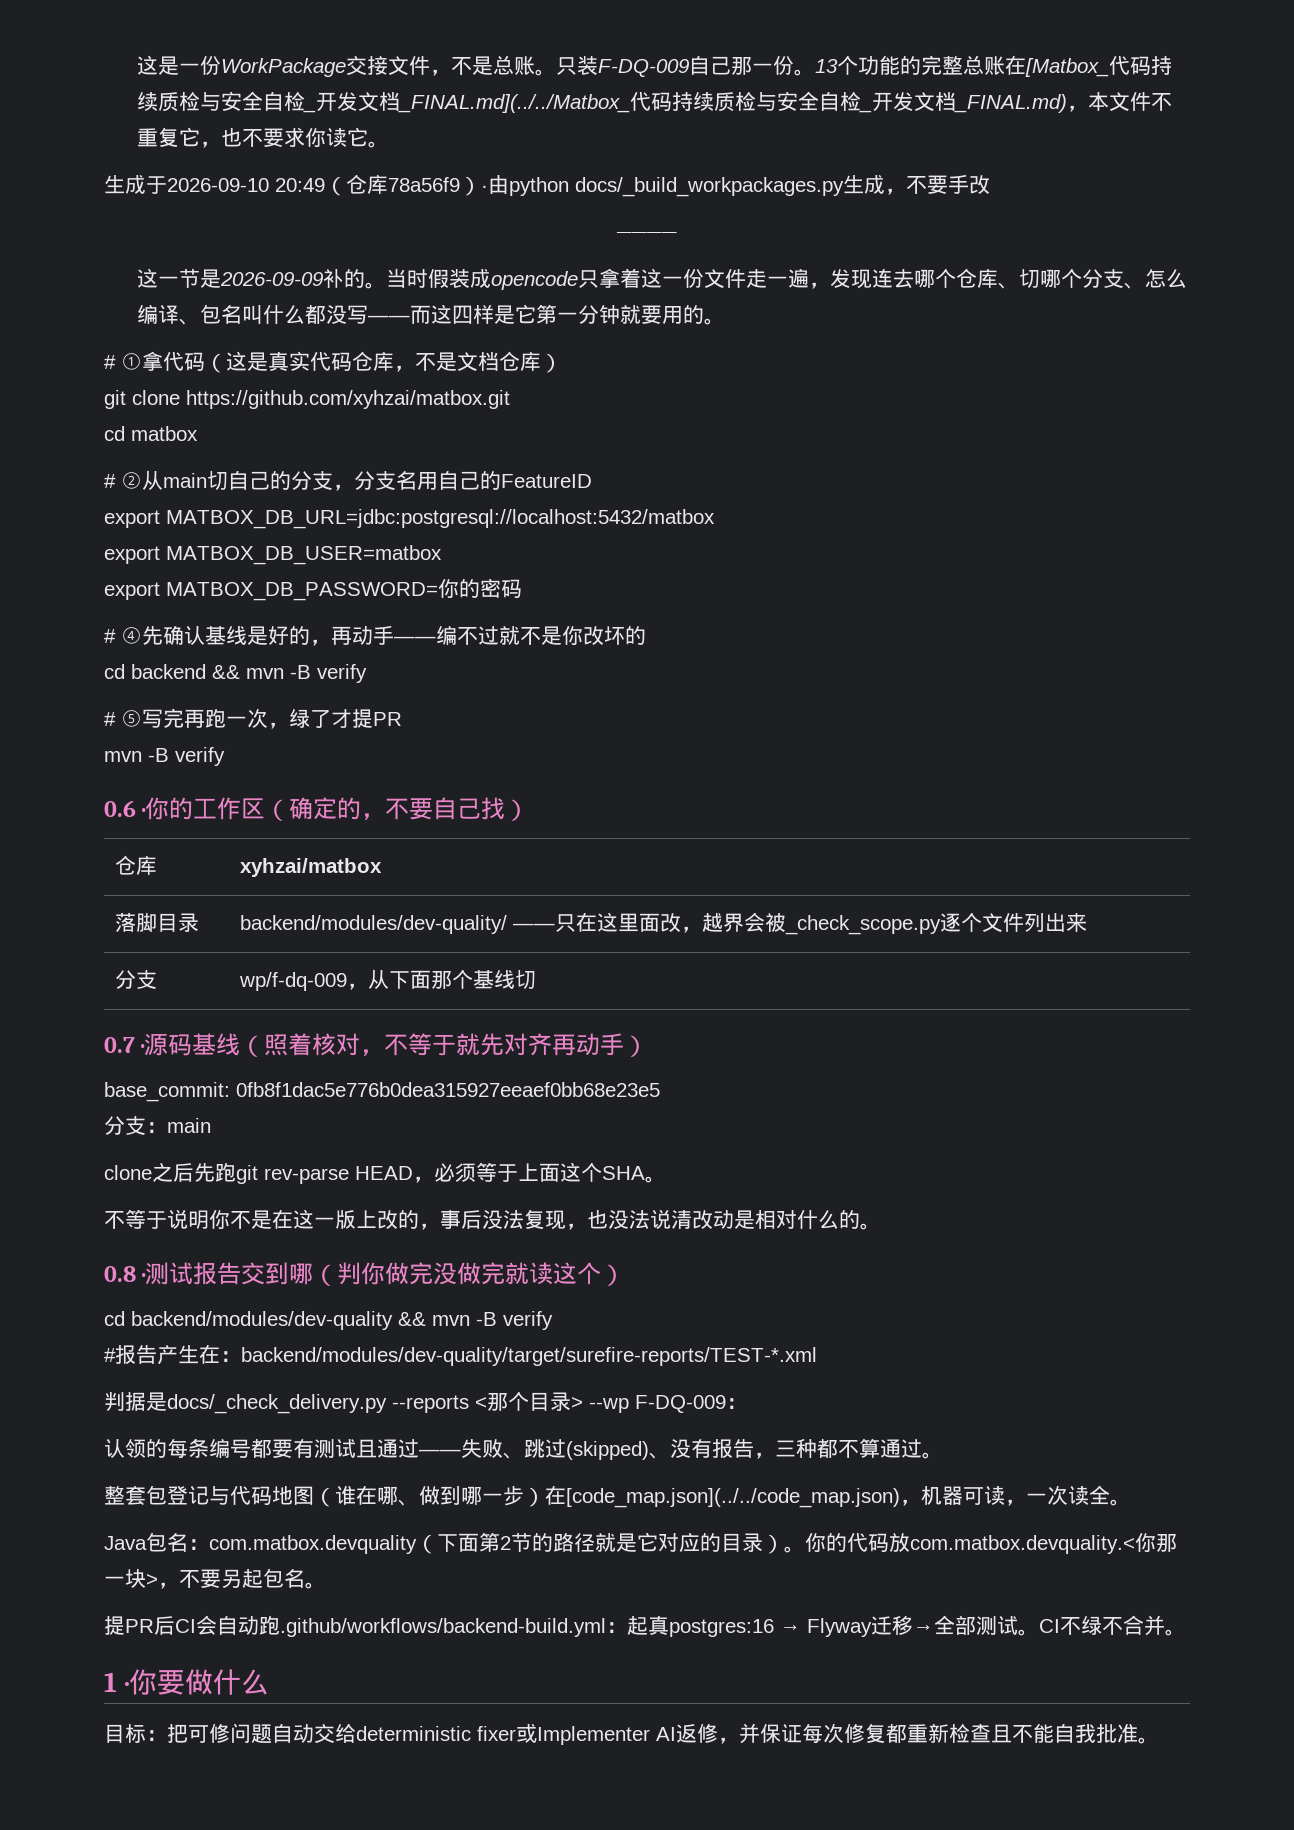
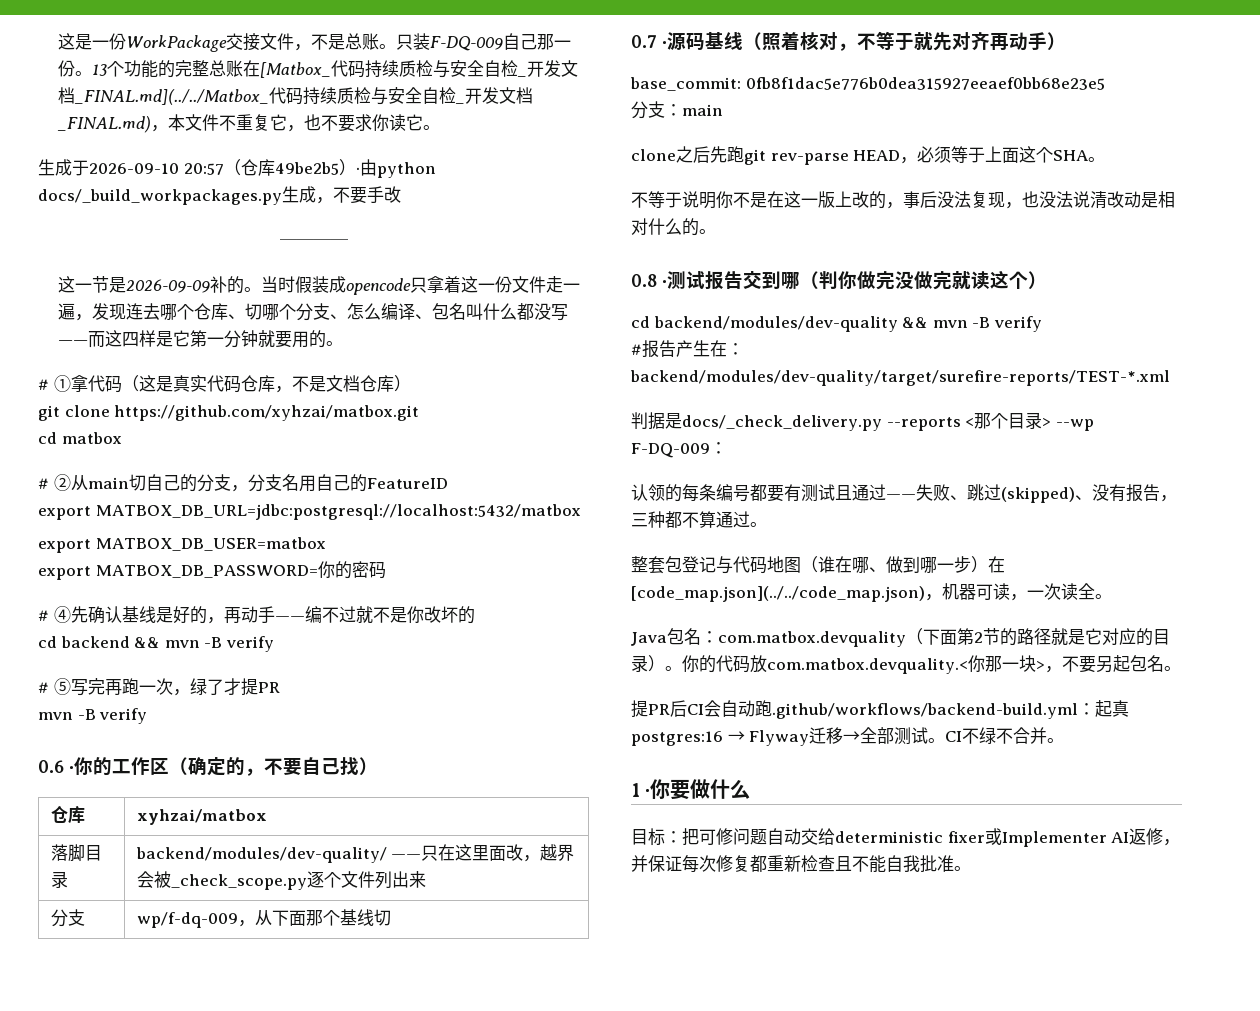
- 生成于2026-09-10 20:49（仓库78a56f9）·由python docs/_build_workpackages.py生成，不要手改
+ 生成于2026-09-10 20:57（仓库49be2b5）·由python docs/_build_workpackages.py生成，不要手改

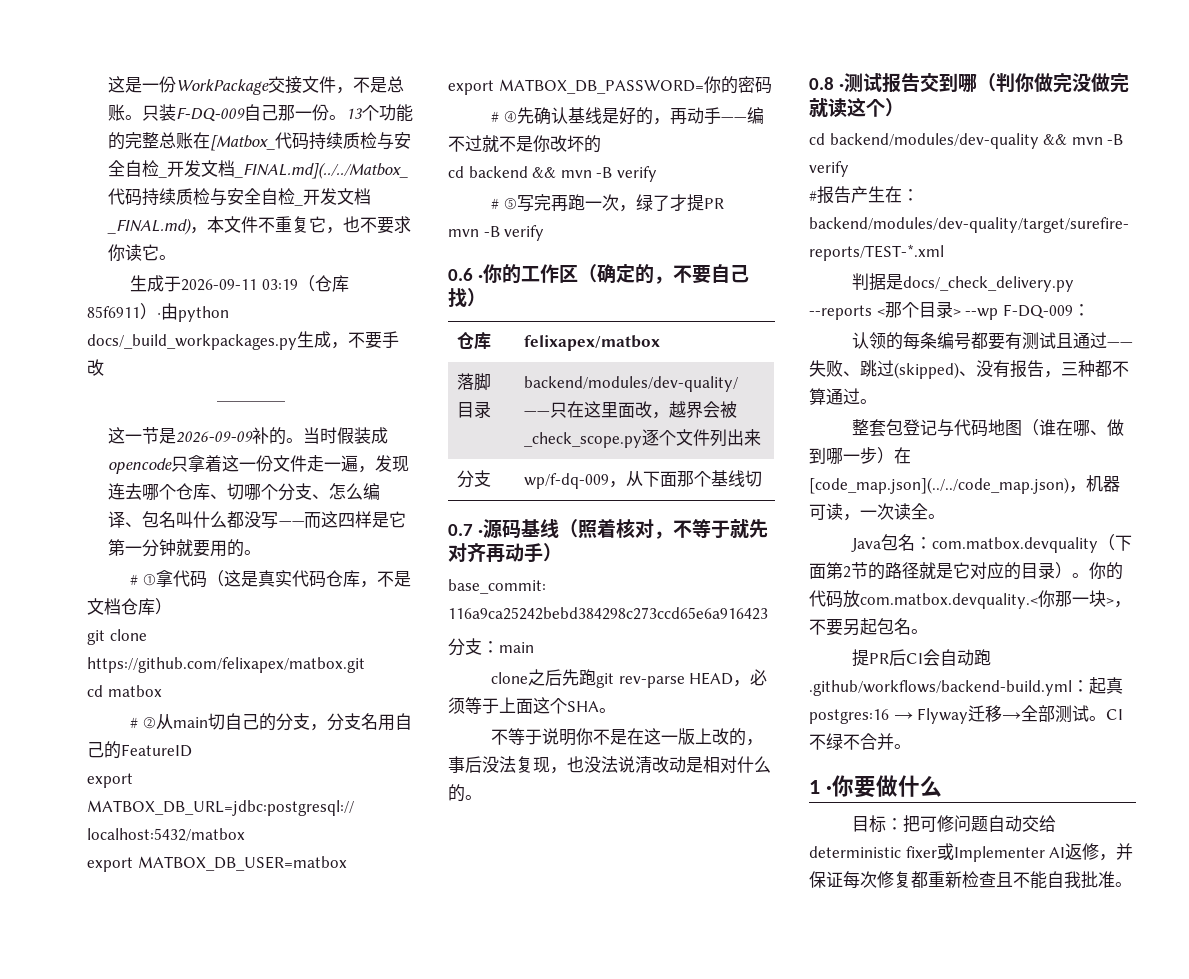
- 生成于2026-09-10 20:57（仓库49be2b5）·由python docs/_build_workpackages.py生成，不要手改
+ 生成于2026-09-11 03:19（仓库85f6911）·由python docs/_build_workpackages.py生成，不要手改
- git clone https://github.com/xyhzai/matbox.git
+ git clone https://github.com/felixapex/matbox.git
- 仓库 | xyhzai/matbox
+ 仓库 | felixapex/matbox
- base_commit: 0fb8f1dac5e776b0dea315927eeaef0bb68e23e5
+ base_commit: 116a9ca25242bebd384298c273ccd65e6a916423

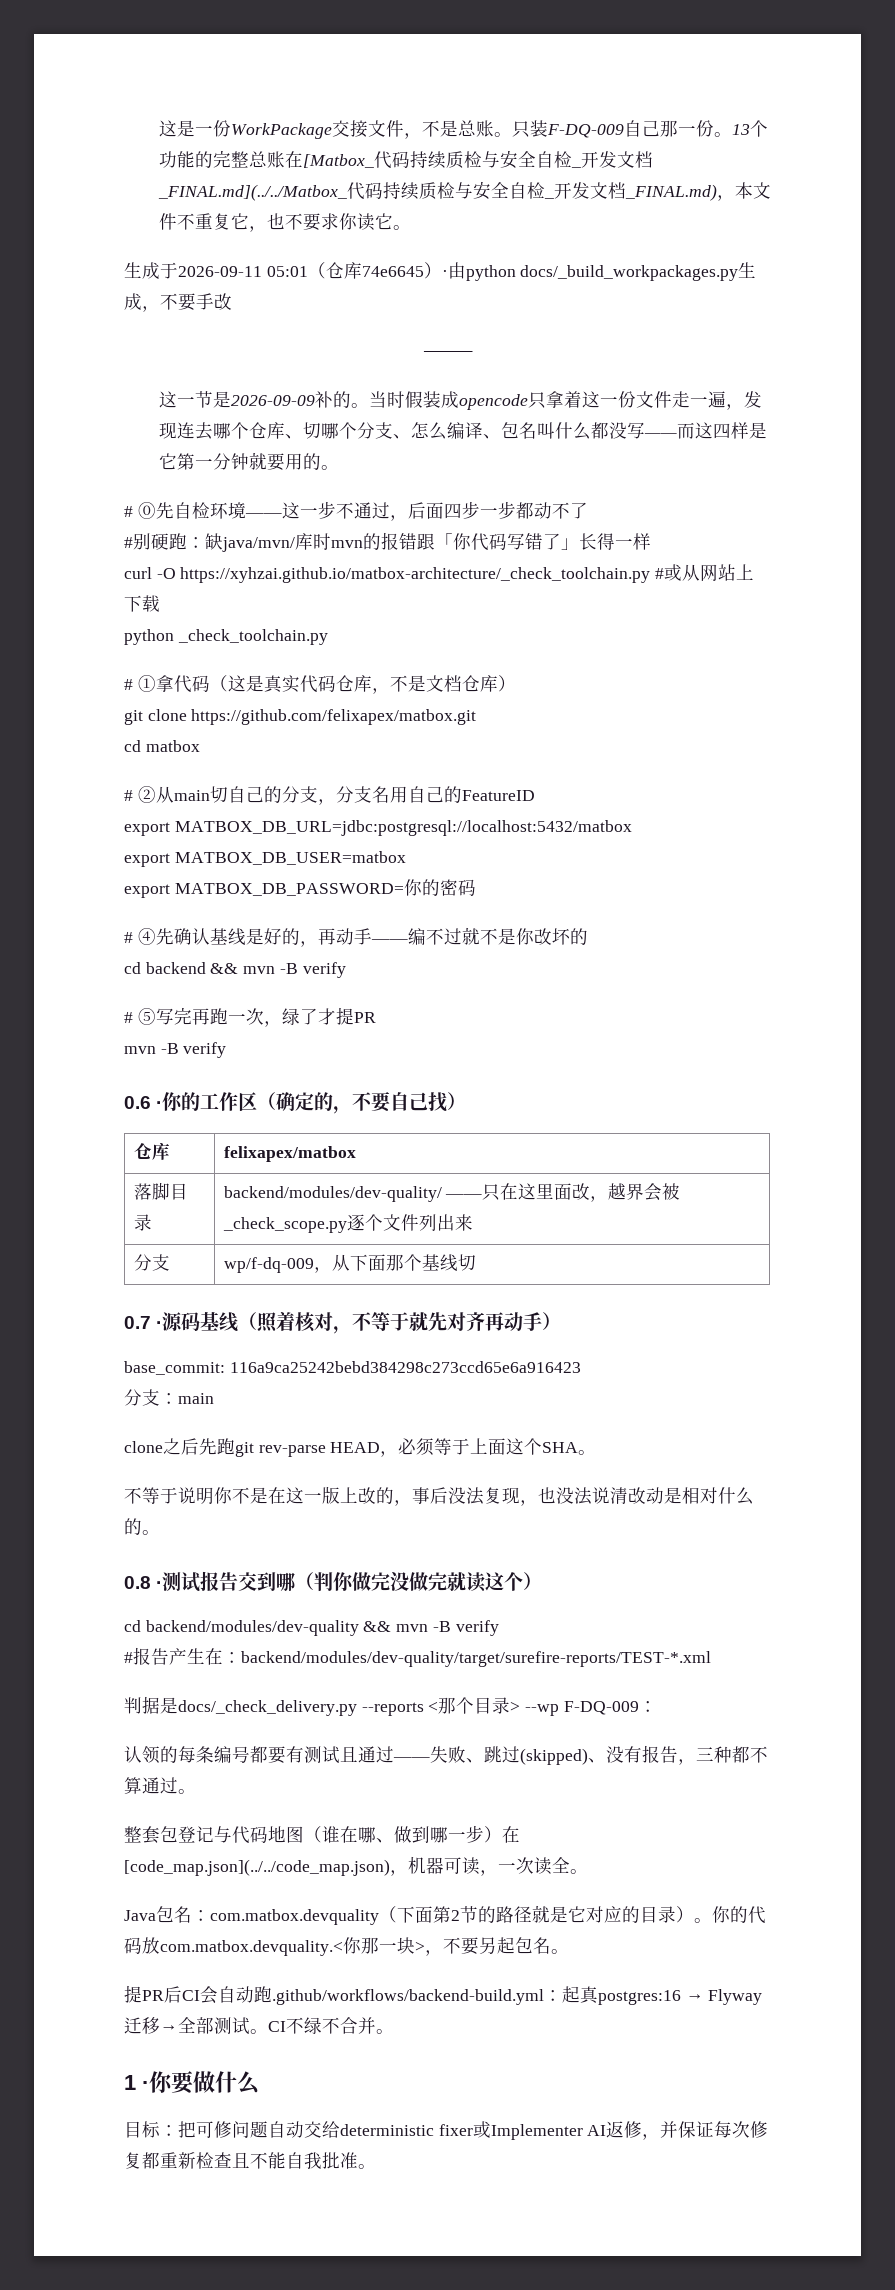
- 生成于2026-09-11 03:19（仓库85f6911）·由python docs/_build_workpackages.py生成，不要手改
+ 生成于2026-09-11 05:01（仓库74e6645）·由python docs/_build_workpackages.py生成，不要手改
+ # ⓪先自检环境——这一步不通过，后面四步一步都动不了
+ #别硬跑：缺java/mvn/库时mvn的报错跟「你代码写错了」长得一样
+ curl -O https://xyhzai.github.io/matbox-architecture/_check_toolchain.py #或从网站上下载
+ python _check_toolchain.py

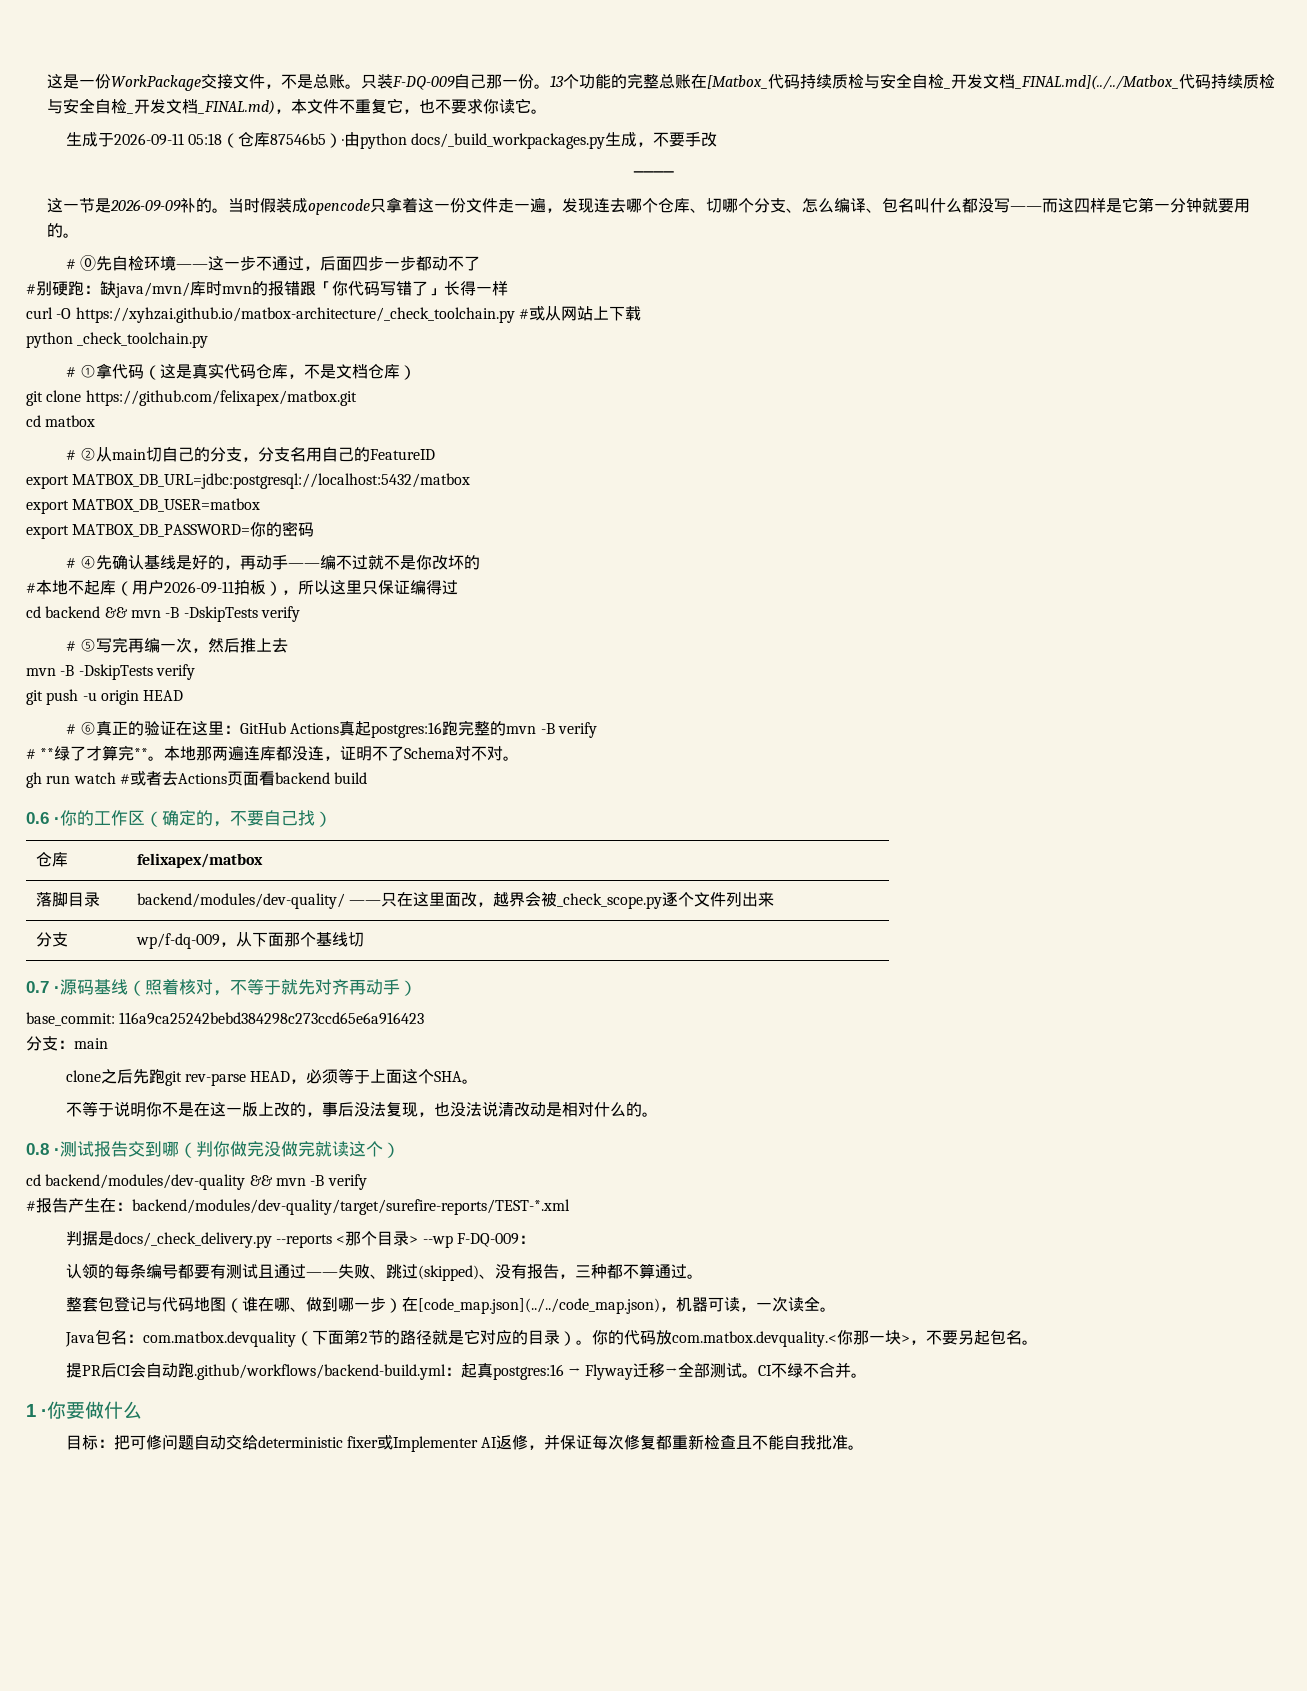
- 生成于2026-09-11 05:01（仓库74e6645）·由python docs/_build_workpackages.py生成，不要手改
+ 生成于2026-09-11 05:18（仓库87546b5）·由python docs/_build_workpackages.py生成，不要手改
+ #本地不起库（用户2026-09-11拍板），所以这里只保证编得过
- cd backend && mvn -B verify
+ cd backend && mvn -B -DskipTests verify
- # ⑤写完再跑一次，绿了才提PR
- mvn -B verify
+ # ⑤写完再编一次，然后推上去
+ mvn -B -DskipTests verify
+ git push -u origin HEAD
+ # ⑥真正的验证在这里：GitHub Actions真起postgres:16跑完整的mvn -B verify
+ # **绿了才算完**。本地那两遍连库都没连，证明不了Schema对不对。
+ gh run watch #或者去Actions页面看backend build

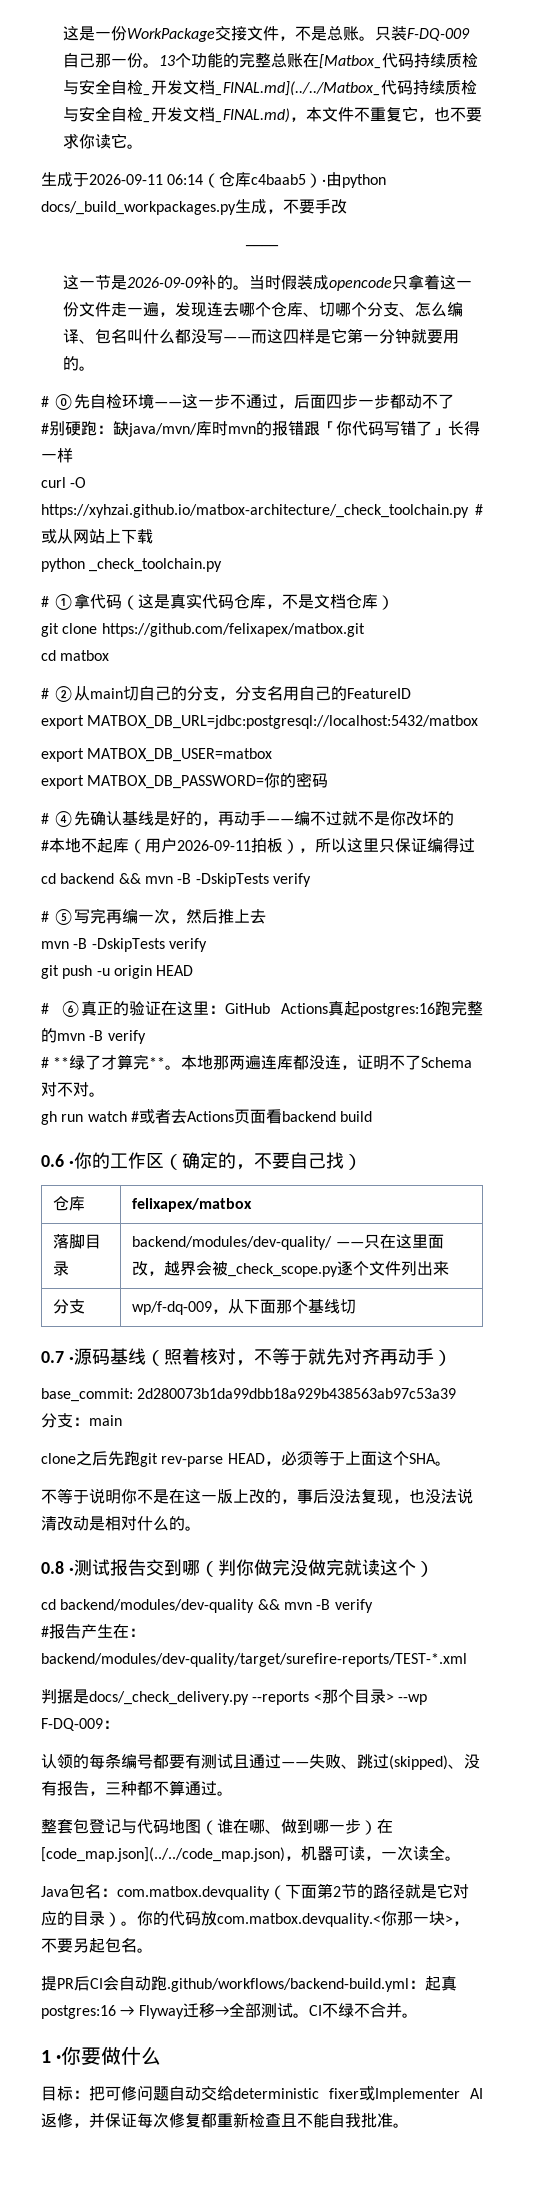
- 生成于2026-09-11 05:18（仓库87546b5）·由python docs/_build_workpackages.py生成，不要手改
+ 生成于2026-09-11 06:14（仓库c4baab5）·由python docs/_build_workpackages.py生成，不要手改
- base_commit: 116a9ca25242bebd384298c273ccd65e6a916423
+ base_commit: 2d280073b1da99dbb18a929b438563ab97c53a39

